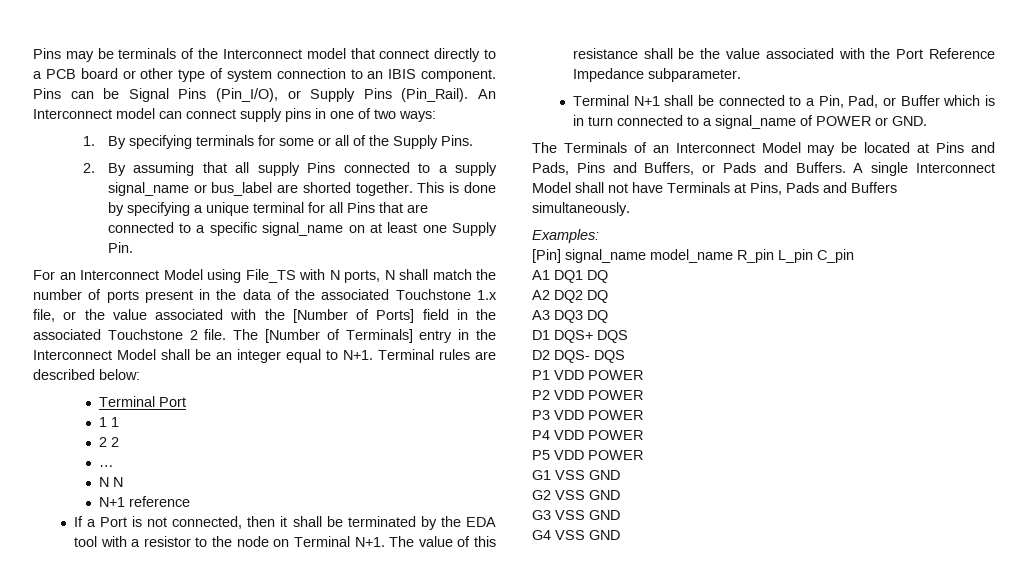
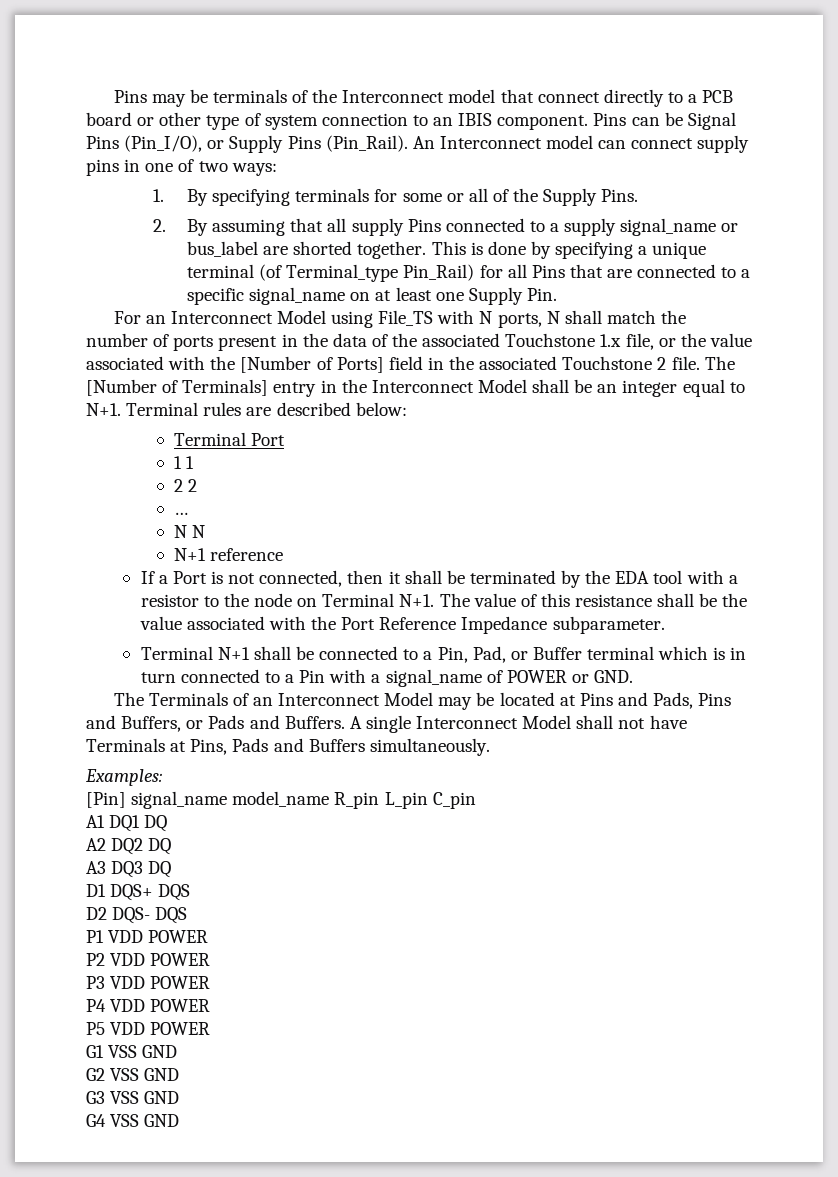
- This is done by specifying a unique terminal for all Pins that are connected to a specific signal_name on at least one Supply Pin.
+ This is done by specifying a unique terminal (of Terminal_type Pin_Rail) for all Pins that are connected to a specific signal_name on at least one Supply Pin.
- Terminal N+1 shall be connected to a Pin, Pad, or Buffer which is in turn connected to a signal_name of POWER or GND.
+ Terminal N+1 shall be connected to a Pin, Pad, or Buffer terminal which is in turn connected to a Pin with a signal_name of POWER or GND.

